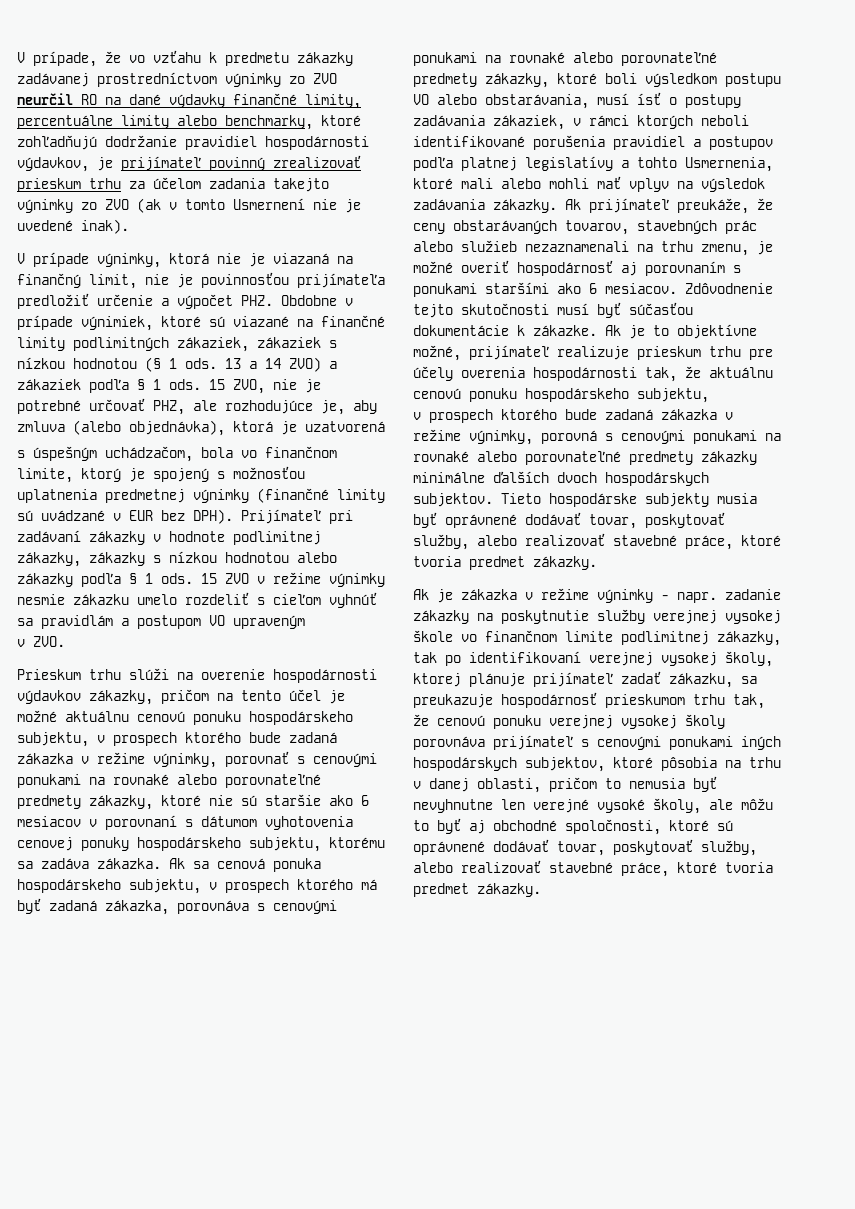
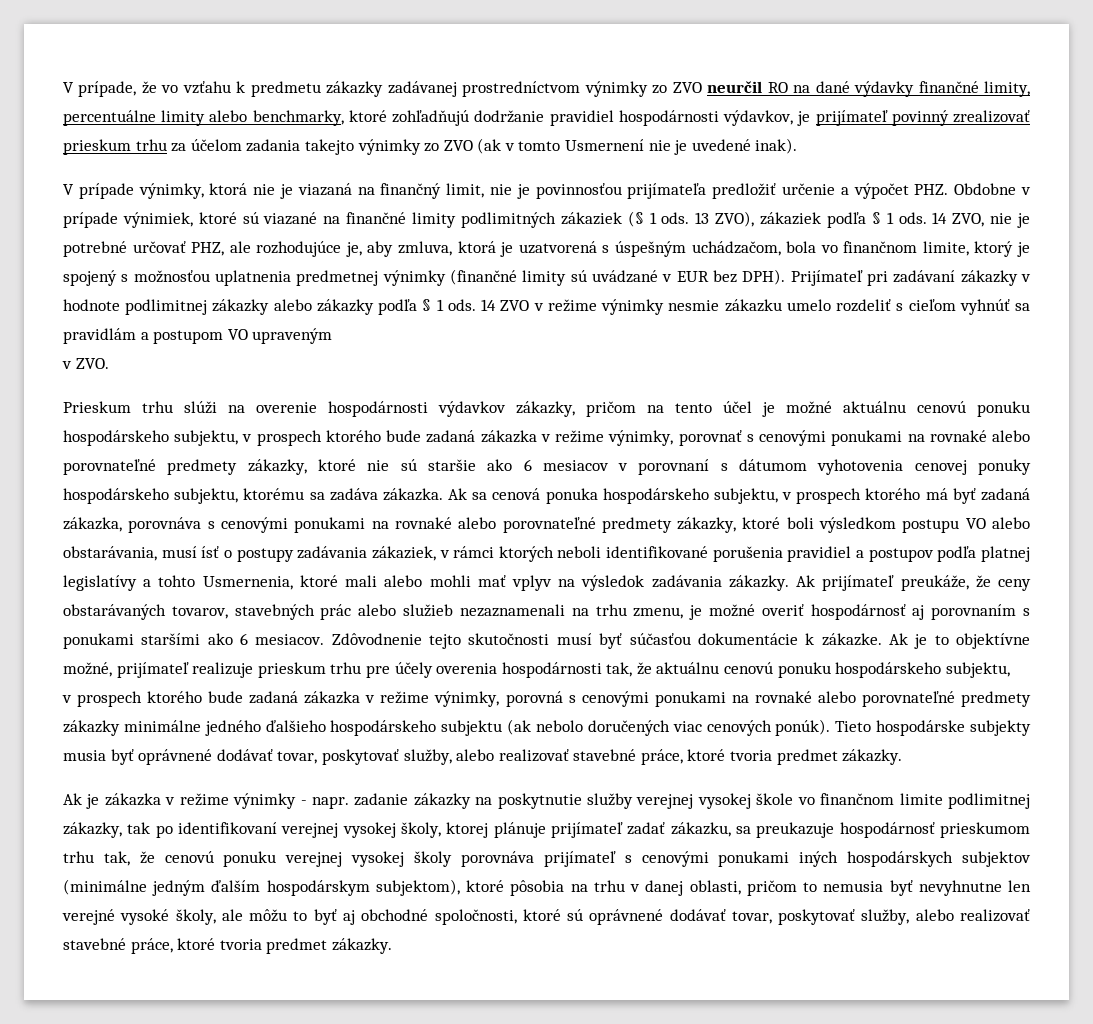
- V prípade výnimky, ktorá nie je viazaná na finančný limit, nie je povinnosťou prijímateľa predložiť určenie a výpočet PHZ. Obdobne v prípade výnimiek, ktoré sú viazané na finančné limity podlimitných zákaziek, zákaziek s nízkou hodnotou (§ 1 ods. 13 a 14 ZVO) a zákaziek podľa § 1 ods.
+ V prípade výnimky, ktorá nie je viazaná na finančný limit, nie je povinnosťou prijímateľa predložiť určenie a výpočet PHZ. Obdobne v prípade výnimiek, ktoré sú viazané na finančné limity podlimitných zákaziek (§ 1 ods. 13 ZVO), zákaziek podľa § 1 ods.
- 15 ZVO, nie je potrebné určovať PHZ, ale rozhodujúce je, aby zmluva (alebo objednávka), ktorá je uzatvorená
- s úspešným uchádzačom, bola vo finančnom limite, ktorý je spojený s možnosťou uplatnenia predmetnej výnimky (finančné limity sú uvádzané v EUR bez DPH).
+ 14 ZVO, nie je potrebné určovať PHZ, ale rozhodujúce je, aby zmluva, ktorá je uzatvorená s úspešným uchádzačom, bola vo finančnom limite, ktorý je spojený s možnosťou uplatnenia predmetnej výnimky (finančné limity sú uvádzané v EUR bez DPH).
- Prijímateľ pri zadávaní zákazky v hodnote podlimitnej zákazky, zákazky s nízkou hodnotou alebo zákazky podľa § 1 ods.
+ Prijímateľ pri zadávaní zákazky v hodnote podlimitnej zákazky alebo zákazky podľa § 1 ods.
- 15 ZVO v režime výnimky nesmie zákazku umelo rozdeliť s cieľom vyhnúť sa pravidlám a postupom VO upraveným
+ 14 ZVO v režime výnimky nesmie zákazku umelo rozdeliť s cieľom vyhnúť sa pravidlám a postupom VO upraveným
- v prospech ktorého bude zadaná zákazka v režime výnimky, porovná s cenovými ponukami na rovnaké alebo porovnateľné predmety zákazky minimálne ďalších dvoch hospodárskych subjektov.
+ v prospech ktorého bude zadaná zákazka v režime výnimky, porovná s cenovými ponukami na rovnaké alebo porovnateľné predmety zákazky minimálne jedného ďalšieho hospodárskeho subjektu (ak nebolo doručených viac cenových ponúk).
- Ak je zákazka v režime výnimky - napr. zadanie zákazky na poskytnutie služby verejnej vysokej škole vo finančnom limite podlimitnej zákazky, tak po identifikovaní verejnej vysokej školy, ktorej plánuje prijímateľ zadať zákazku, sa preukazuje hospodárnosť prieskumom trhu tak, že cenovú ponuku verejnej vysokej školy porovnáva prijímateľ s cenovými ponukami iných hospodárskych subjektov, ktoré pôsobia na trhu v danej oblasti, pričom to nemusia byť nevyhnutne len verejné vysoké školy, ale môžu to byť aj obchodné spoločnosti, ktoré sú oprávnené dodávať tovar, poskytovať služby, alebo realizovať stavebné práce, ktoré tvoria predmet zákazky.
+ Ak je zákazka v režime výnimky - napr. zadanie zákazky na poskytnutie služby verejnej vysokej škole vo finančnom limite podlimitnej zákazky, tak po identifikovaní verejnej vysokej školy, ktorej plánuje prijímateľ zadať zákazku, sa preukazuje hospodárnosť prieskumom trhu tak, že cenovú ponuku verejnej vysokej školy porovnáva prijímateľ s cenovými ponukami iných hospodárskych subjektov (minimálne jedným ďalším hospodárskym subjektom), ktoré pôsobia na trhu v danej oblasti, pričom to nemusia byť nevyhnutne len verejné vysoké školy, ale môžu to byť aj obchodné spoločnosti, ktoré sú oprávnené dodávať tovar, poskytovať služby, alebo realizovať stavebné práce, ktoré tvoria predmet zákazky.

